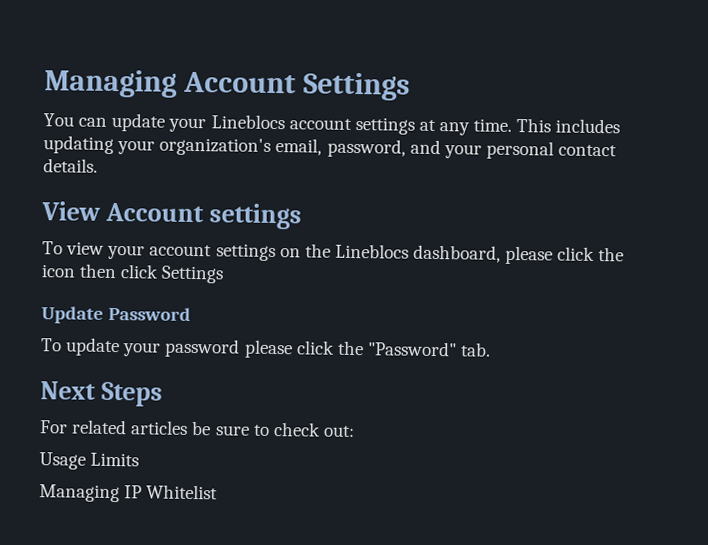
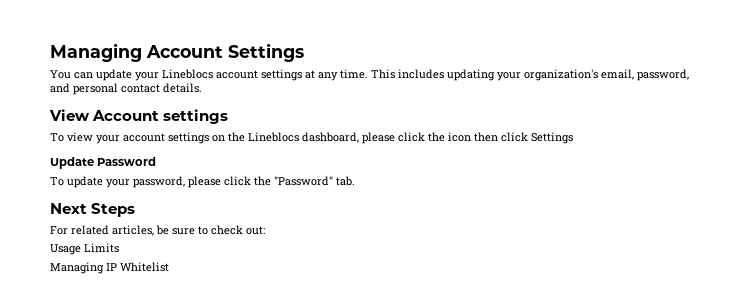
- This includes updating your organization's email, password, and your personal contact details.
+ This includes updating your organization's email, password, and personal contact details.
- To update your password please click the "Password" tab.
+ To update your password, please click the "Password" tab.
- For related articles be sure to check out:
+ For related articles, be sure to check out:

